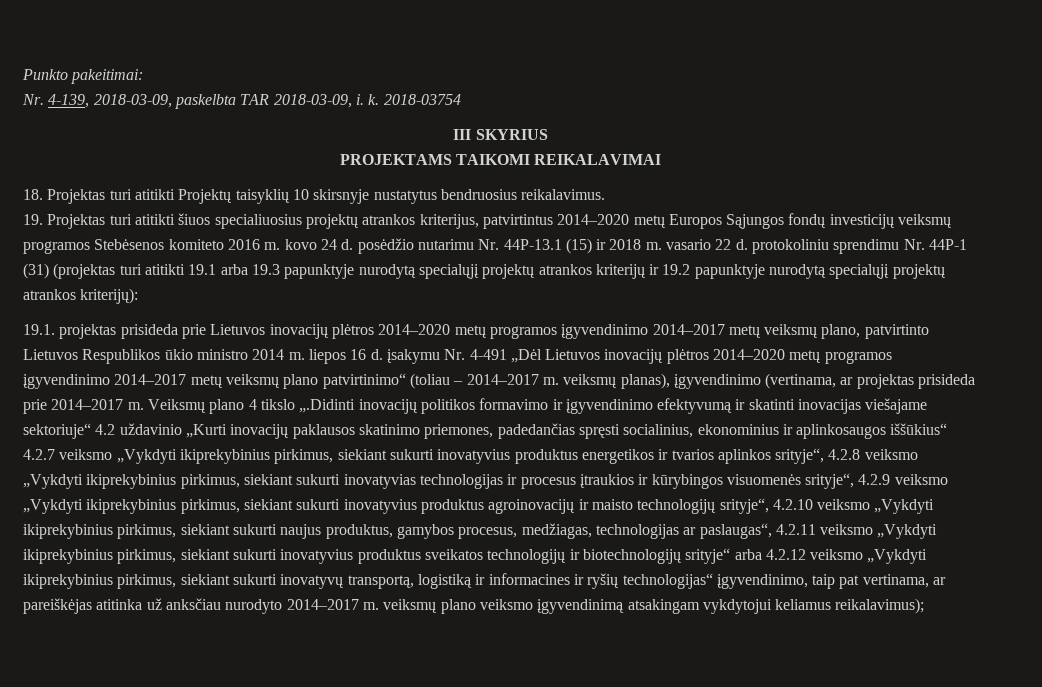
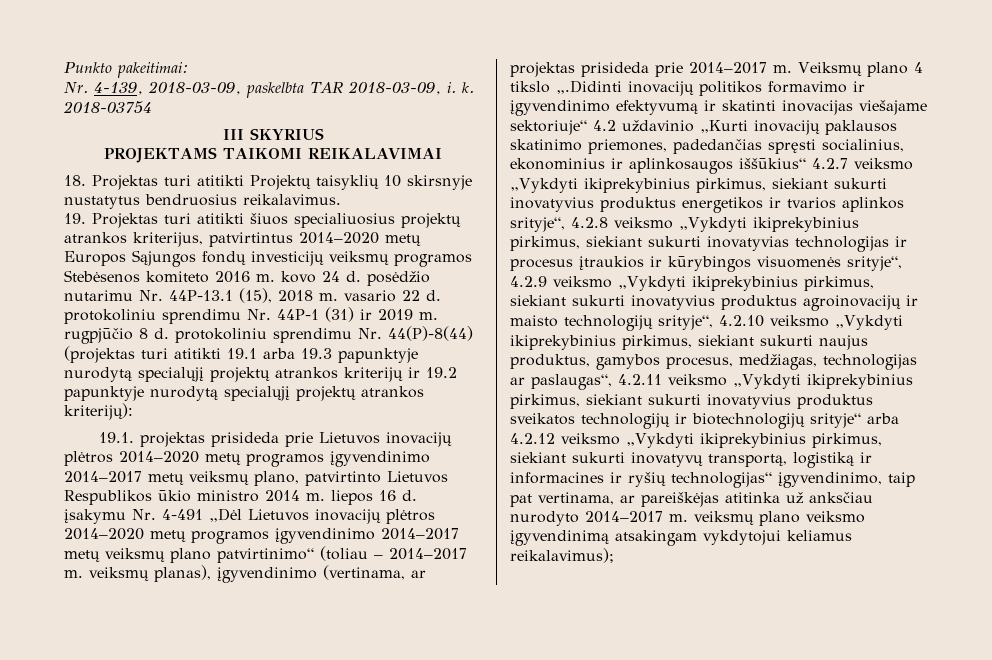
- 19. Projektas turi atitikti šiuos specialiuosius projektų atrankos kriterijus, patvirtintus 2014–2020 metų Europos Sąjungos fondų investicijų veiksmų programos Stebėsenos komiteto 2016 m. kovo 24 d. posėdžio nutarimu Nr. 44P-13.1 (15) ir 2018 m. vasario 22 d. protokoliniu sprendimu Nr. 44P-1 (31) (projektas turi atitikti 19.1 arba 19.3 papunktyje nurodytą specialųjį projektų atrankos kriterijų ir 19.2 papunktyje nurodytą specialųjį projektų atrankos kriterijų):
+ 19. Projektas turi atitikti šiuos specialiuosius projektų atrankos kriterijus, patvirtintus 2014–2020 metų Europos Sąjungos fondų investicijų veiksmų programos Stebėsenos komiteto 2016 m. kovo 24 d. posėdžio nutarimu Nr. 44P-13.1 (15), 2018 m. vasario 22 d. protokoliniu sprendimu Nr. 44P-1 (31) ir 2019 m. rugpjūčio 8 d. protokoliniu sprendimu Nr. 44(P)-8(44) (projektas turi atitikti 19.1 arba 19.3 papunktyje nurodytą specialųjį projektų atrankos kriterijų ir 19.2 papunktyje nurodytą specialųjį projektų atrankos kriterijų):

